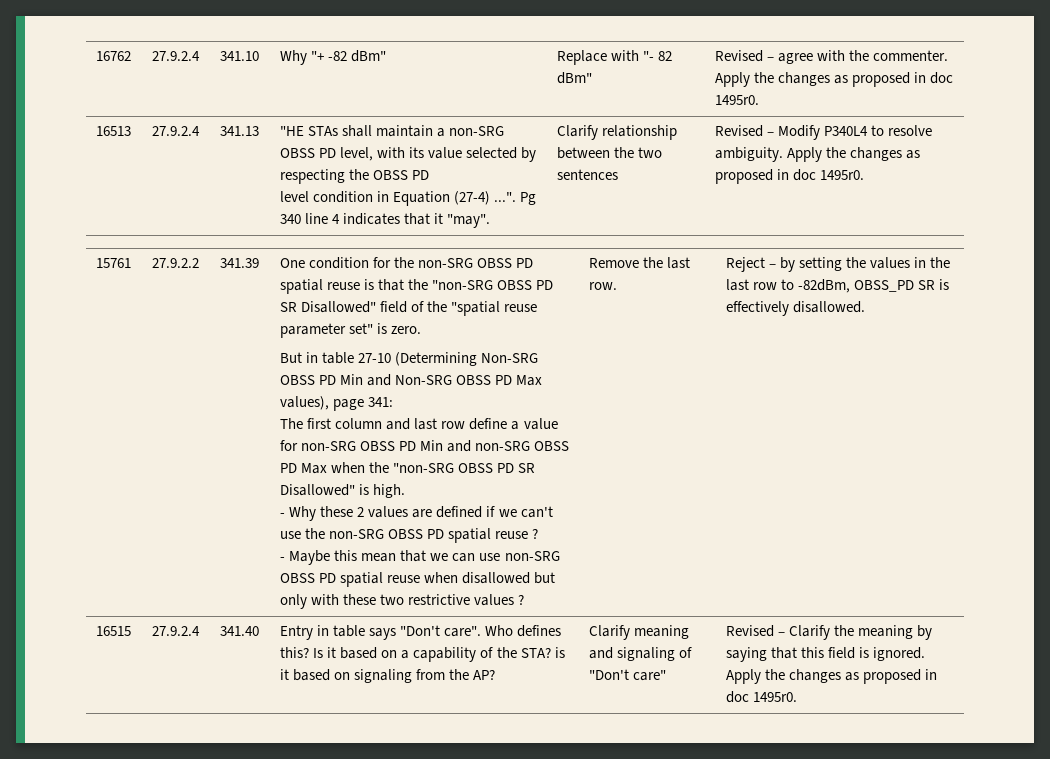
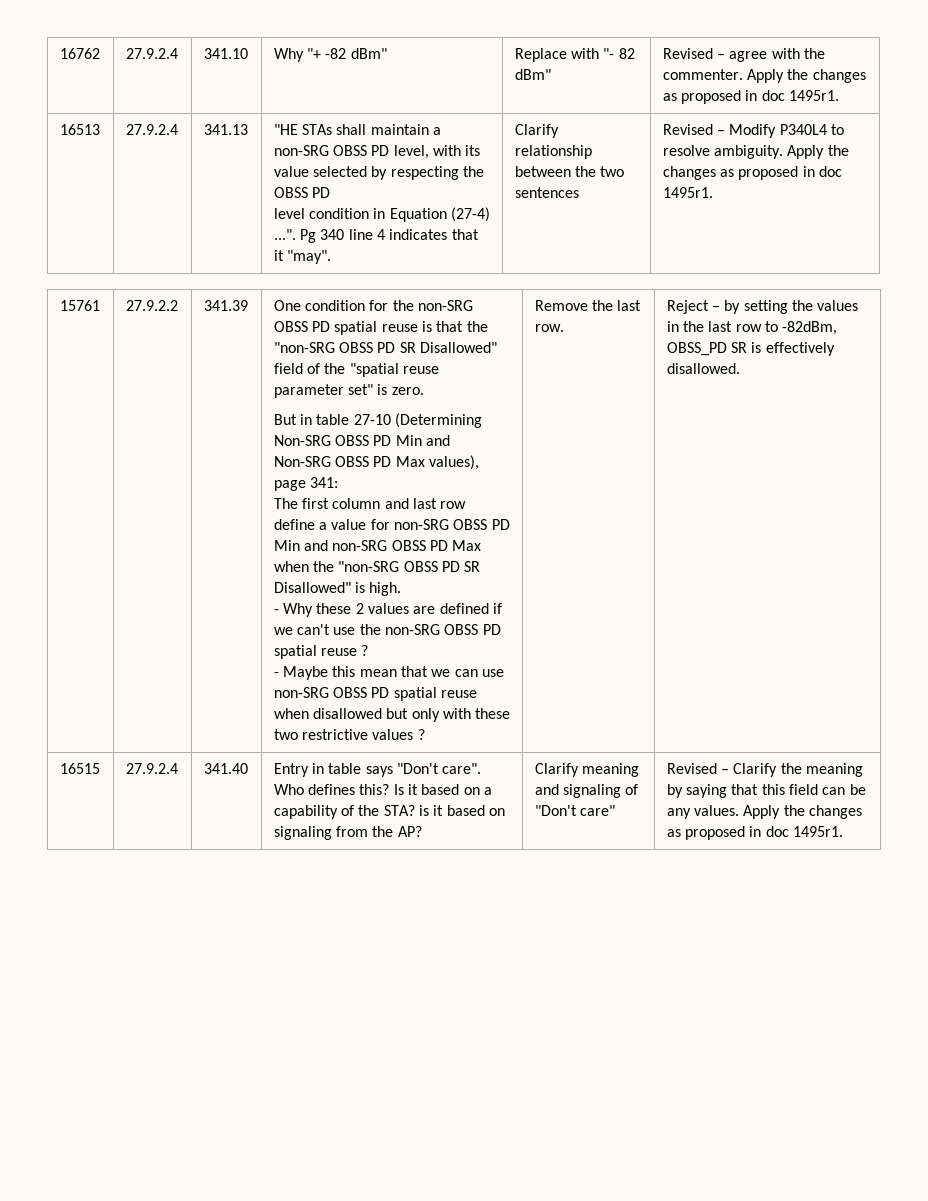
- 16762 | 27.9.2.4 | 341.10 | Why "+ -82 dBm" | Replace with "- 82 dBm" | Revised – agree with the commenter. Apply the changes as proposed in doc 1495r0.
+ 16762 | 27.9.2.4 | 341.10 | Why "+ -82 dBm" | Replace with "- 82 dBm" | Revised – agree with the commenter. Apply the changes as proposed in doc 1495r1.
- Revised – Modify P340L4 to resolve ambiguity. Apply the changes as proposed in doc 1495r0.
+ Revised – Modify P340L4 to resolve ambiguity. Apply the changes as proposed in doc 1495r1.
- Revised – Clarify the meaning by saying that this field is ignored. Apply the changes as proposed in doc 1495r0.
+ Revised – Clarify the meaning by saying that this field can be any values. Apply the changes as proposed in doc 1495r1.

